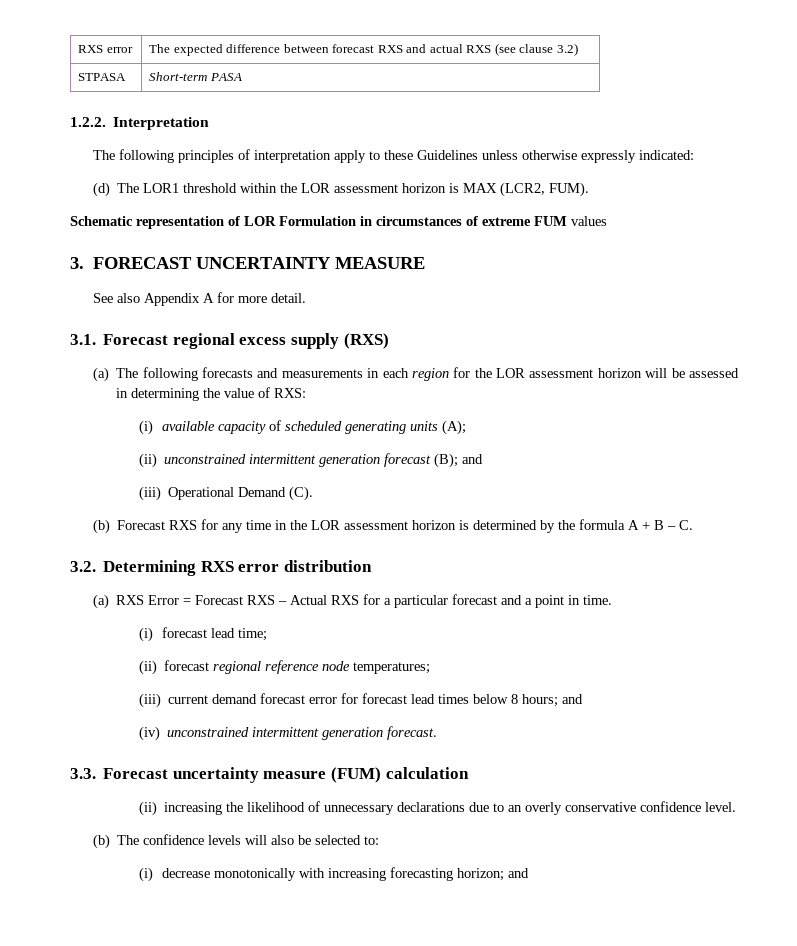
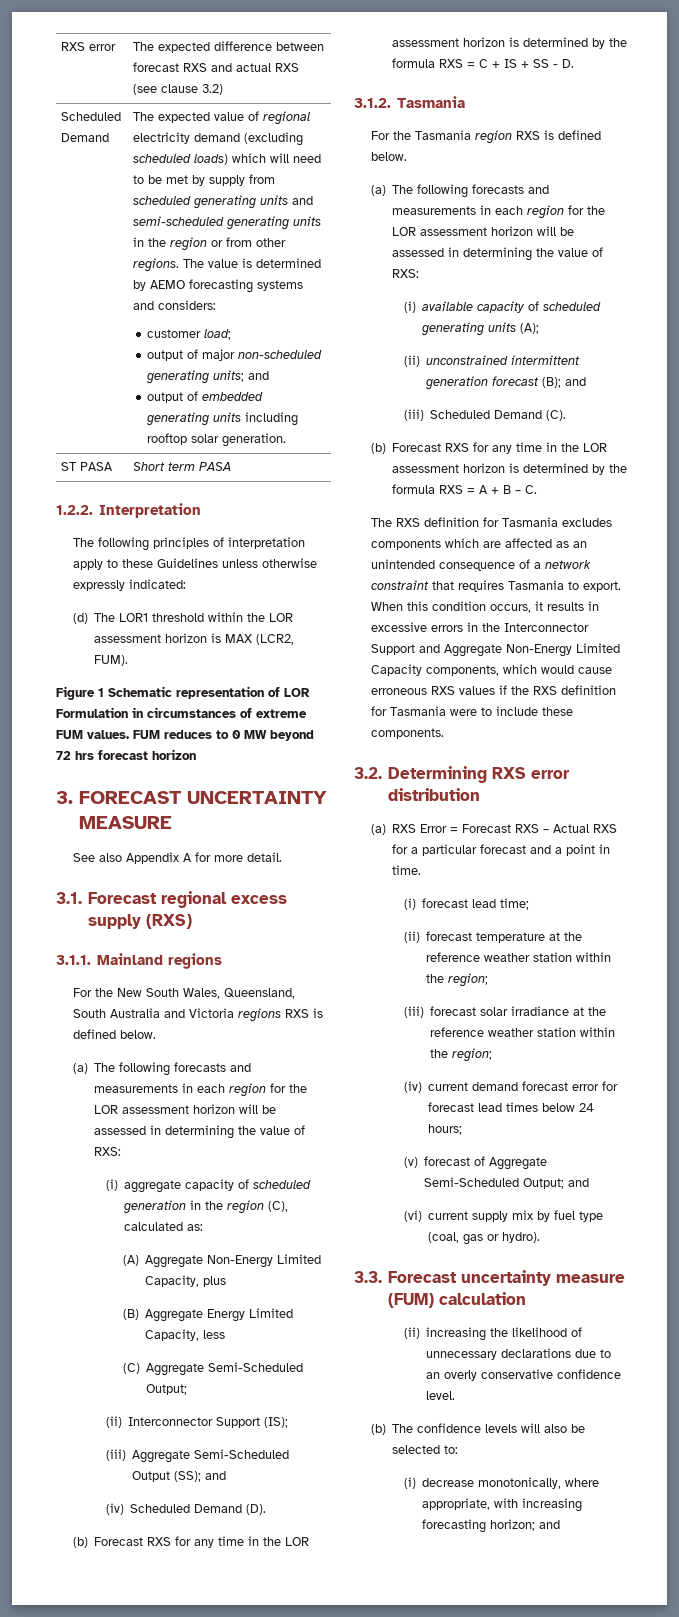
- STPASA | Short-term PASA
+ Scheduled Demand | The expected value of regional electricity demand (excluding scheduled loads) which will need to be met by supply from scheduled generating units and semi-scheduled generating units in the region or from other regions. The value is determined by AEMO forecasting systems and considers:
+ customer load;
+ output of major non-scheduled generating units; and
+ output of embedded generating units including rooftop solar generation.
+ ST PASA | Short term PASA
- Schematic representation of LOR Formulation in circumstances of extreme FUM values
+ Figure 1 Schematic representation of LOR Formulation in circumstances of extreme FUM values. FUM reduces to 0 MW beyond 72 hrs forecast horizon
+ 3.1.1. Mainland regions
+ For the New South Wales, Queensland, South Australia and Victoria regions RXS is defined below.
+ (a) The following forecasts and measurements in each region for the LOR assessment horizon will be assessed in determining the value of RXS:
+ (i) aggregate capacity of scheduled generation in the region (C), calculated as:
+ (A) Aggregate Non-Energy Limited Capacity, plus
+ (B) Aggregate Energy Limited Capacity, less
+ (C) Aggregate Semi-Scheduled Output;
+ (ii) Interconnector Support (IS);
+ (iii) Aggregate Semi-Scheduled Output (SS); and
+ (iv) Scheduled Demand (D).
+ (b) Forecast RXS for any time in the LOR assessment horizon is determined by the formula RXS = C + IS + SS - D.
+ 3.1.2. Tasmania
+ For the Tasmania region RXS is defined below.
- (iii) Operational Demand (C).
+ (iii) Scheduled Demand (C).
- (b) Forecast RXS for any time in the LOR assessment horizon is determined by the formula A + B – C.
+ (b) Forecast RXS for any time in the LOR assessment horizon is determined by the formula RXS = A + B – C.
+ The RXS definition for Tasmania excludes components which are affected as an unintended consequence of a network constraint that requires Tasmania to export. When this condition occurs, it results in excessive errors in the Interconnector Support and Aggregate Non-Energy Limited Capacity components, which would cause erroneous RXS values if the RXS definition for Tasmania were to include these components.
- (ii) forecast regional reference node temperatures;
- (iii) current demand forecast error for forecast lead times below 8 hours; and
- (iv) unconstrained intermittent generation forecast.
+ (ii) forecast temperature at the reference weather station within the region;
+ (iii) forecast solar irradiance at the reference weather station within the region;
+ (iv) current demand forecast error for forecast lead times below 24 hours;
+ (v) forecast of Aggregate Semi-Scheduled Output; and
+ (vi) current supply mix by fuel type (coal, gas or hydro).
- (i) decrease monotonically with increasing forecasting horizon; and
+ (i) decrease monotonically, where appropriate, with increasing forecasting horizon; and

